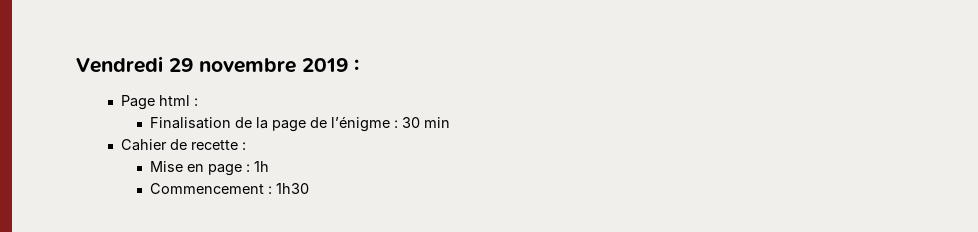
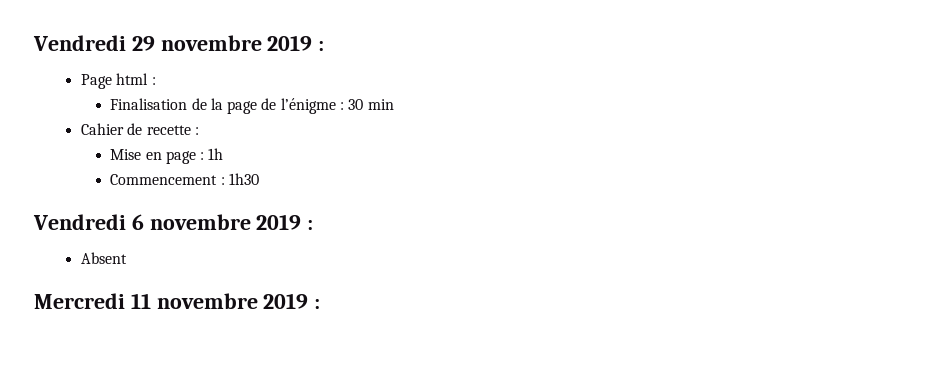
+ Vendredi 6 novembre 2019 :
+ Absent
+ Mercredi 11 novembre 2019 :

